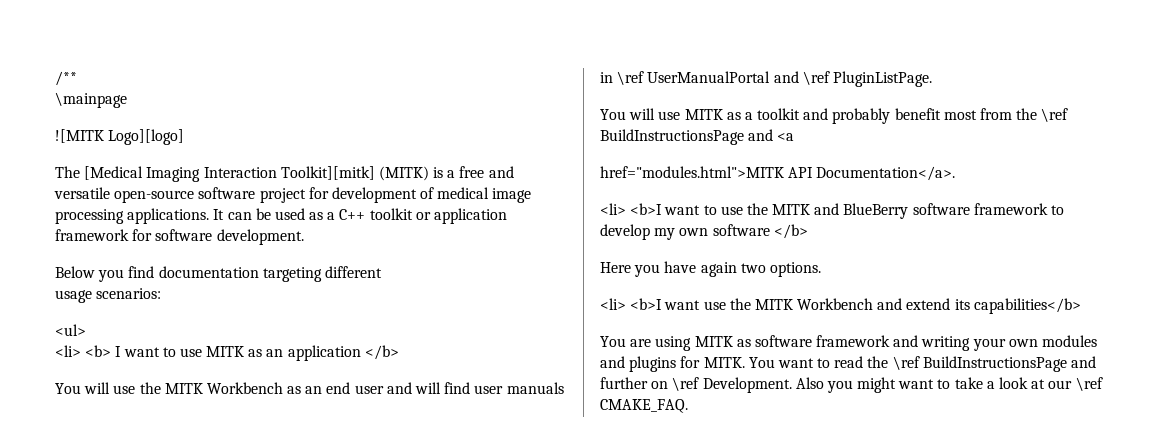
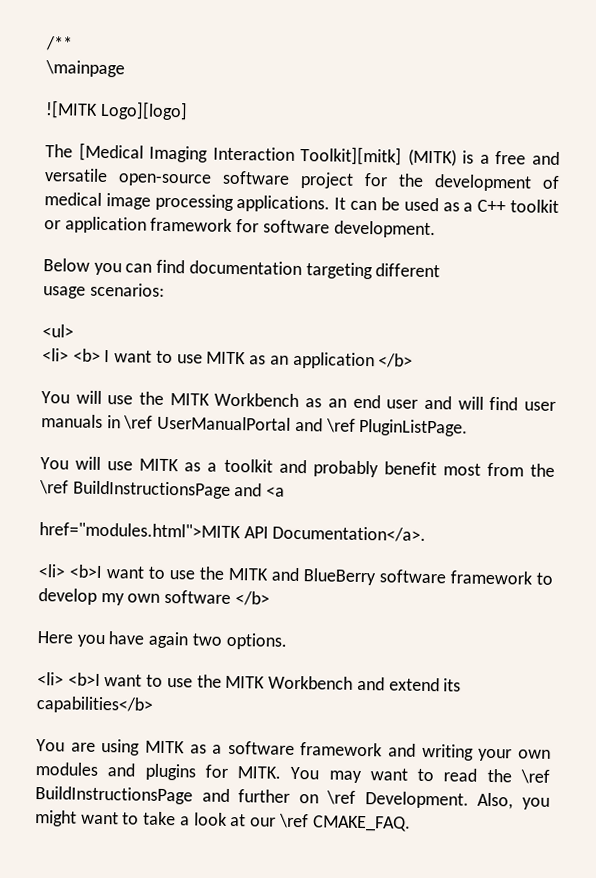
- The [Medical Imaging Interaction Toolkit][mitk] (MITK) is a free and versatile open-source software project for development of medical image processing applications.
+ The [Medical Imaging Interaction Toolkit][mitk] (MITK) is a free and versatile open-source software project for the development of medical image processing applications.
- Below you find documentation targeting different
+ Below you can find documentation targeting different
- <li> <b>I want use the MITK Workbench and extend its capabilities</b>
+ <li> <b>I want to use the MITK Workbench and extend its capabilities</b>
- You are using MITK as software framework and writing your own modules and plugins for MITK.
+ You are using MITK as a software framework and writing your own modules and plugins for MITK.
- You want to read the \ref BuildInstructionsPage and further on \ref Development.
+ You may want to read the \ref BuildInstructionsPage and further on \ref Development.
- Also you might want to take a look at our \ref CMAKE_FAQ.
+ Also, you might want to take a look at our \ref CMAKE_FAQ.

